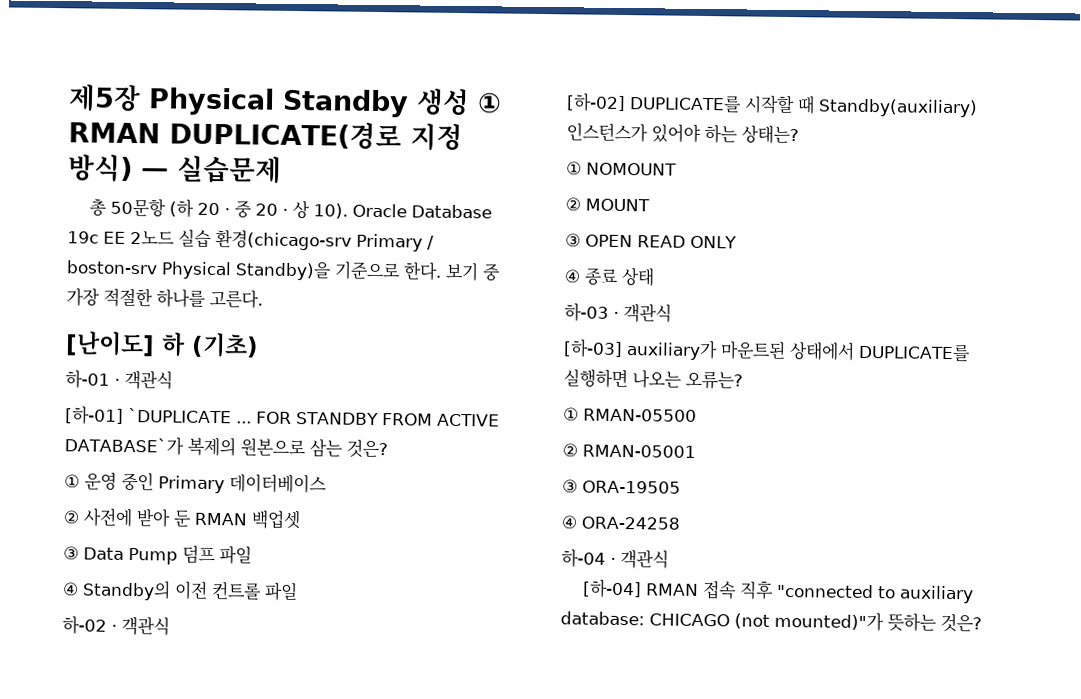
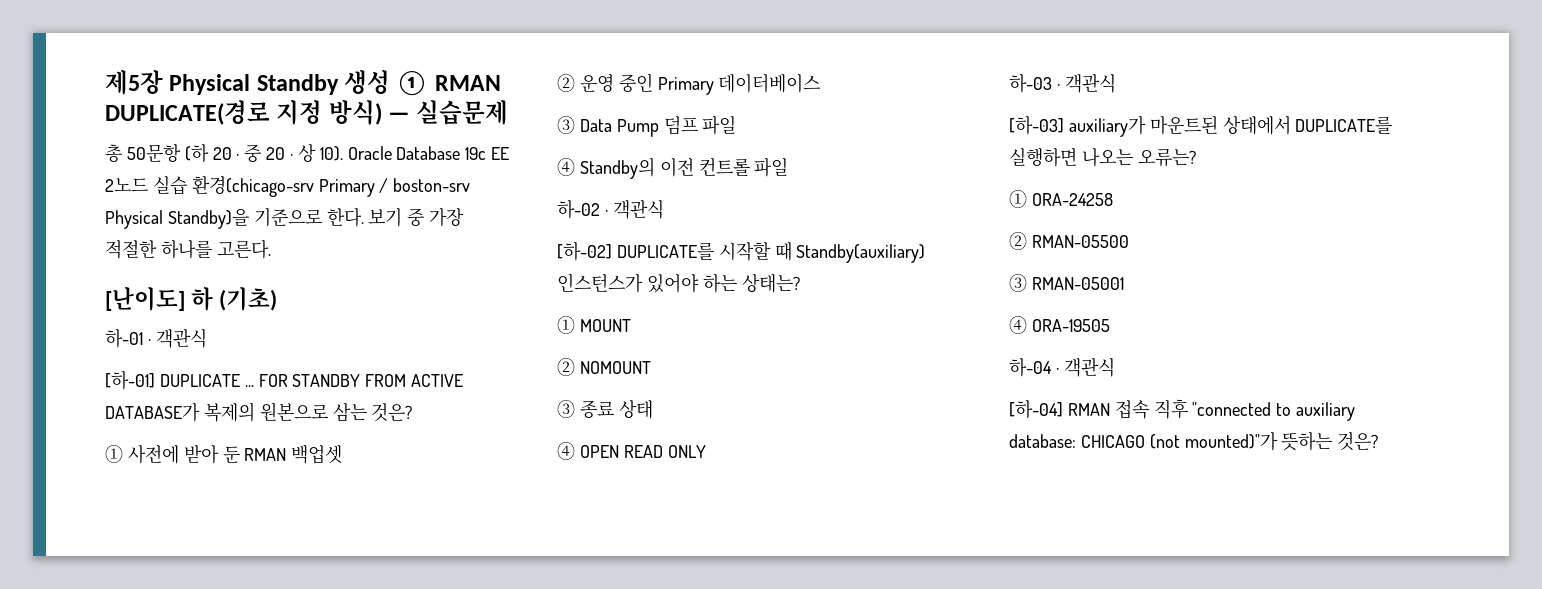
- [하-01] `DUPLICATE ...
+ [하-01] DUPLICATE ...
- FOR STANDBY FROM ACTIVE DATABASE`가 복제의 원본으로 삼는 것은?
+ FOR STANDBY FROM ACTIVE DATABASE가 복제의 원본으로 삼는 것은?
- ① 운영 중인 Primary 데이터베이스
- ② 사전에 받아 둔 RMAN 백업셋
+ ① 사전에 받아 둔 RMAN 백업셋
+ ② 운영 중인 Primary 데이터베이스
- ① NOMOUNT
+ ① MOUNT
+ ② NOMOUNT
- ② MOUNT
- ③ OPEN READ ONLY
+ ③ 종료 상태
+ ④ OPEN READ ONLY
- ④ 종료 상태
- ① RMAN-05500
+ ① ORA-24258
+ ② RMAN-05500
- ② RMAN-05001
+ ③ RMAN-05001
- ③ ORA-19505
+ ④ ORA-19505
- ④ ORA-24258

